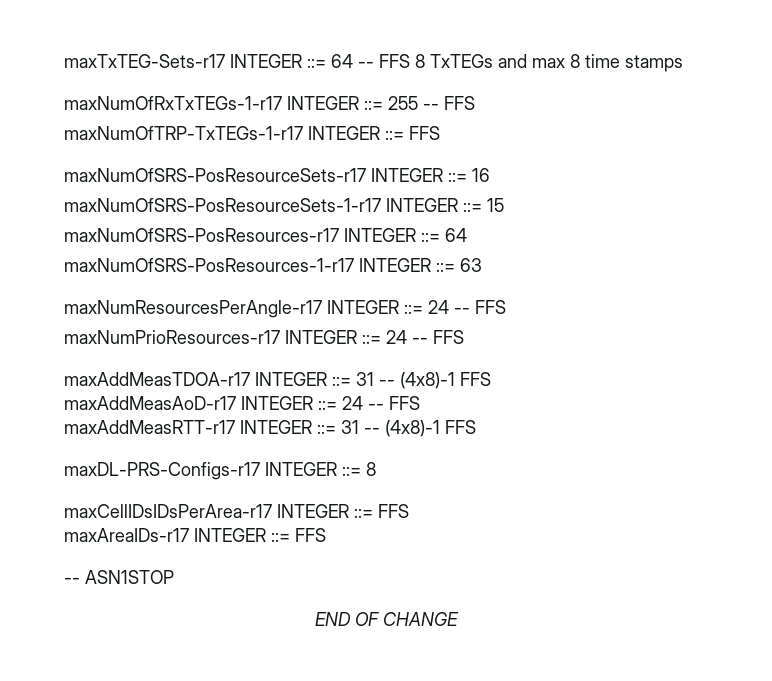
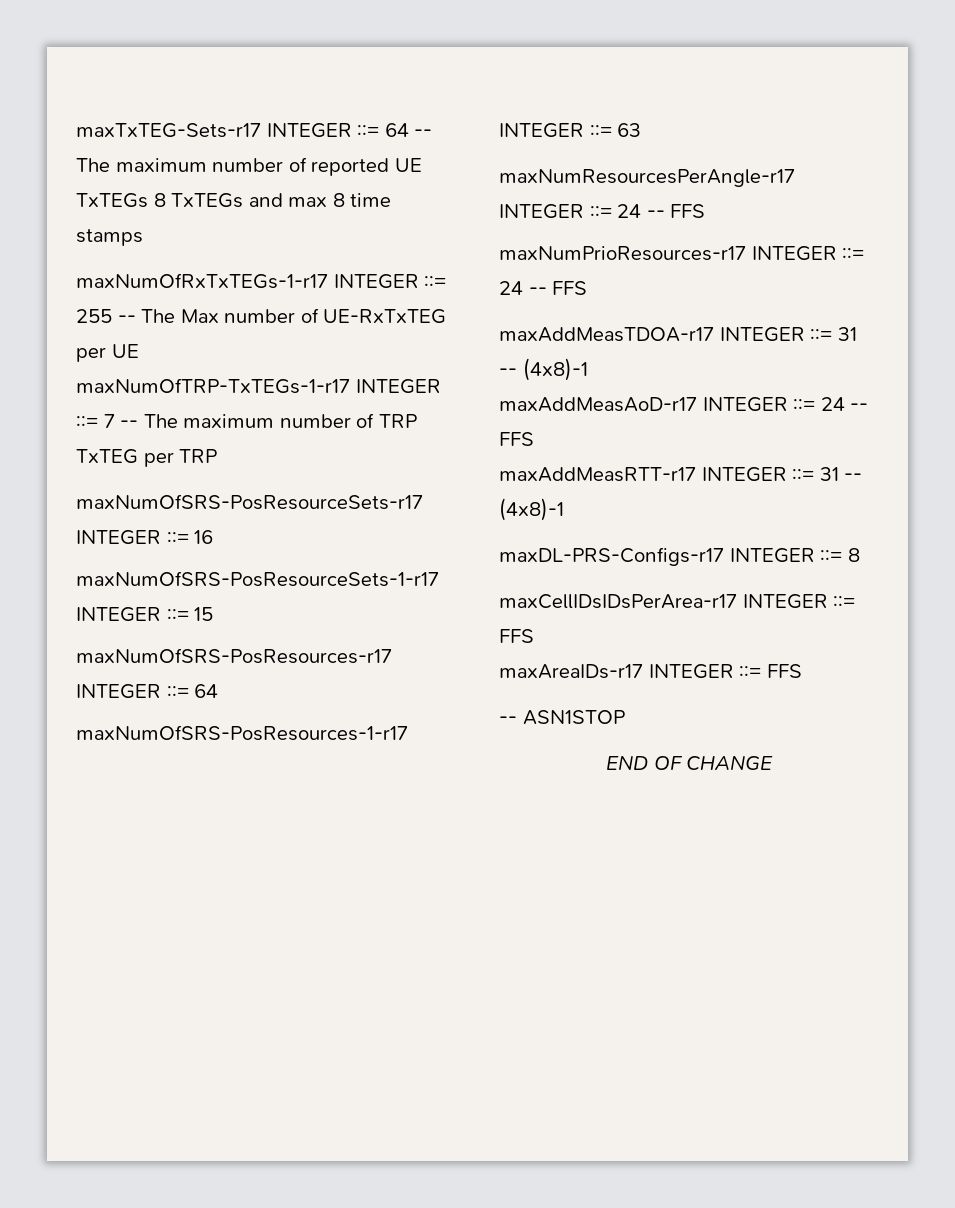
- maxTxTEG-Sets-r17 INTEGER ::= 64 -- FFS 8 TxTEGs and max 8 time stamps
+ maxTxTEG-Sets-r17 INTEGER ::= 64 -- The maximum number of reported UE TxTEGs 8 TxTEGs and max 8 time stamps
- maxNumOfRxTxTEGs-1-r17 INTEGER ::= 255 -- FFS
- maxNumOfTRP-TxTEGs-1-r17 INTEGER ::= FFS
+ maxNumOfRxTxTEGs-1-r17 INTEGER ::= 255 -- The Max number of UE-RxTxTEG per UE
+ maxNumOfTRP-TxTEGs-1-r17 INTEGER ::= 7 -- The maximum number of TRP TxTEG per TRP
- maxAddMeasTDOA-r17 INTEGER ::= 31 -- (4x8)-1 FFS
+ maxAddMeasTDOA-r17 INTEGER ::= 31 -- (4x8)-1
- maxAddMeasRTT-r17 INTEGER ::= 31 -- (4x8)-1 FFS
+ maxAddMeasRTT-r17 INTEGER ::= 31 -- (4x8)-1

